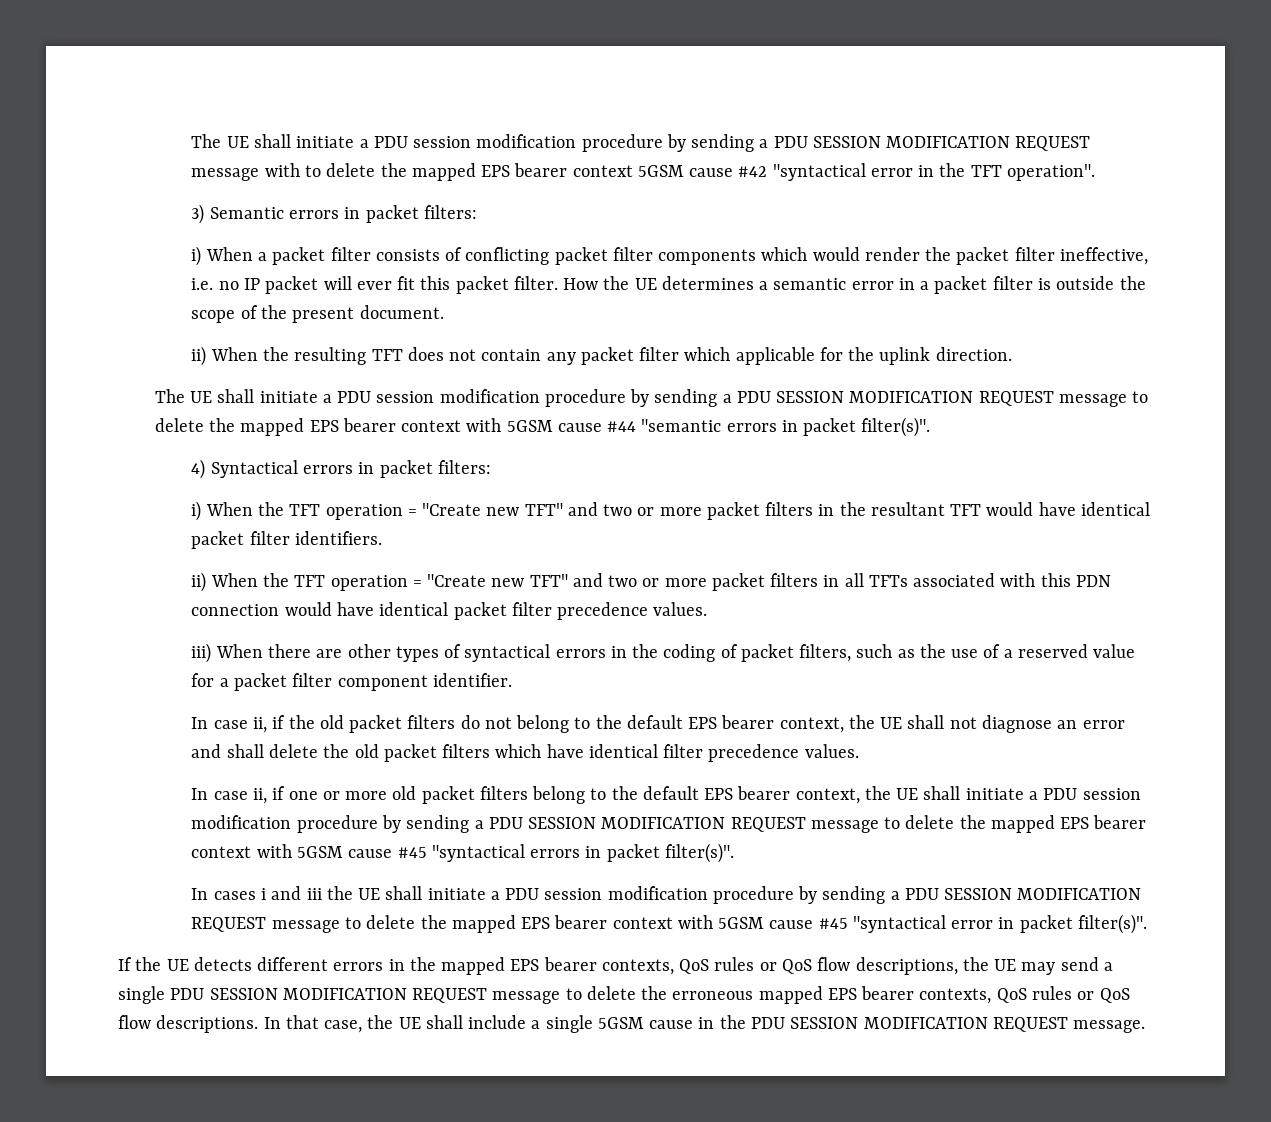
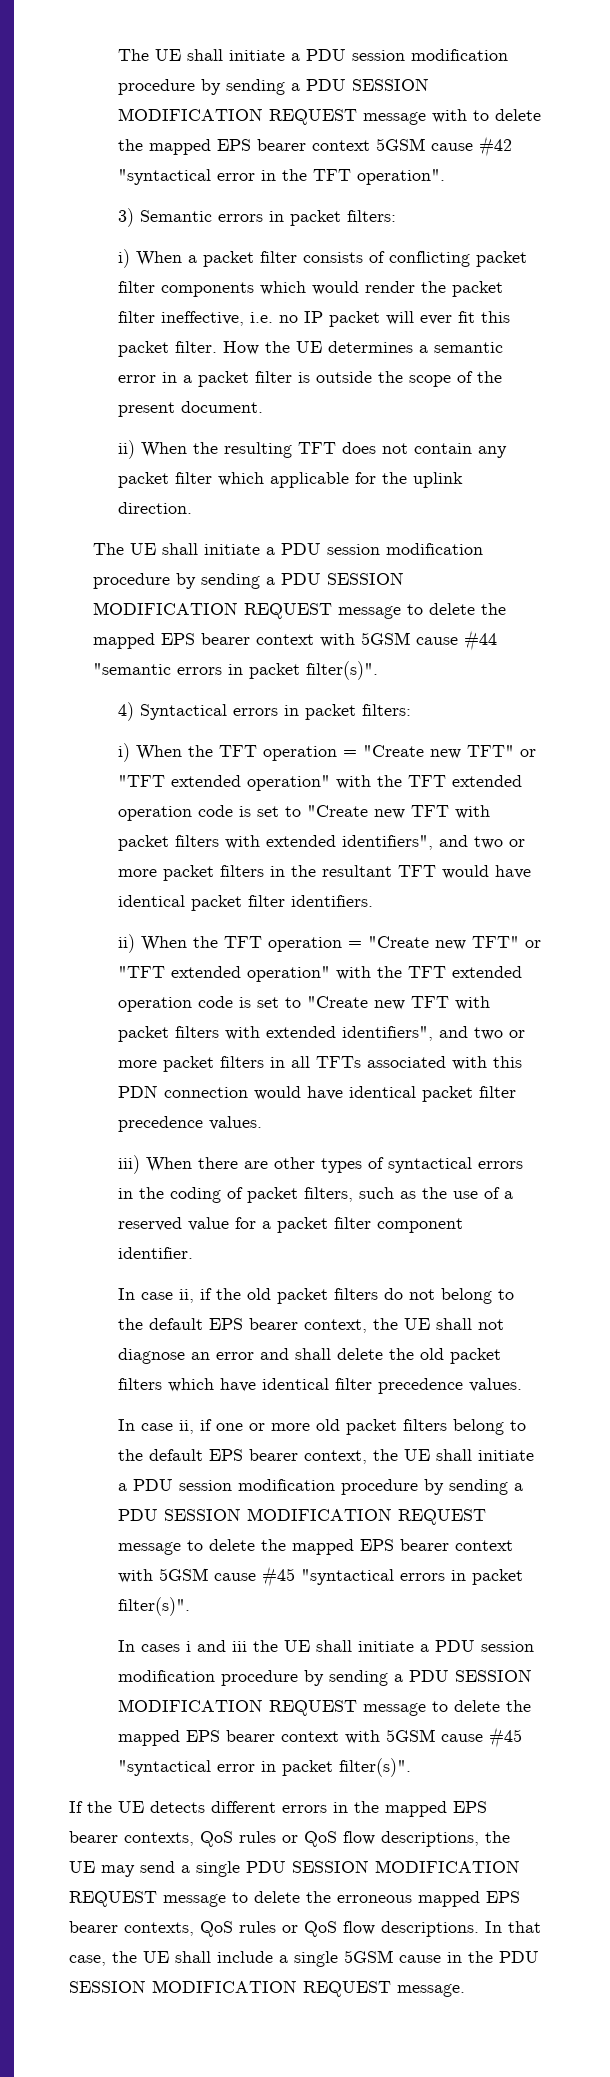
- i) When the TFT operation = "Create new TFT" and two or more packet filters in the resultant TFT would have identical packet filter identifiers.
+ i) When the TFT operation = "Create new TFT" or "TFT extended operation" with the TFT extended operation code is set to "Create new TFT with packet filters with extended identifiers", and two or more packet filters in the resultant TFT would have identical packet filter identifiers.
- ii) When the TFT operation = "Create new TFT" and two or more packet filters in all TFTs associated with this PDN connection would have identical packet filter precedence values.
+ ii) When the TFT operation = "Create new TFT" or "TFT extended operation" with the TFT extended operation code is set to "Create new TFT with packet filters with extended identifiers", and two or more packet filters in all TFTs associated with this PDN connection would have identical packet filter precedence values.

